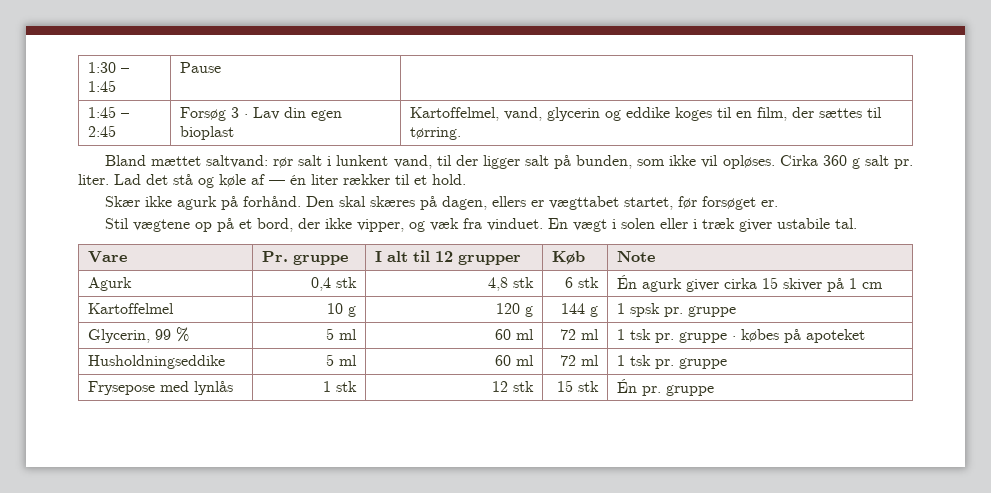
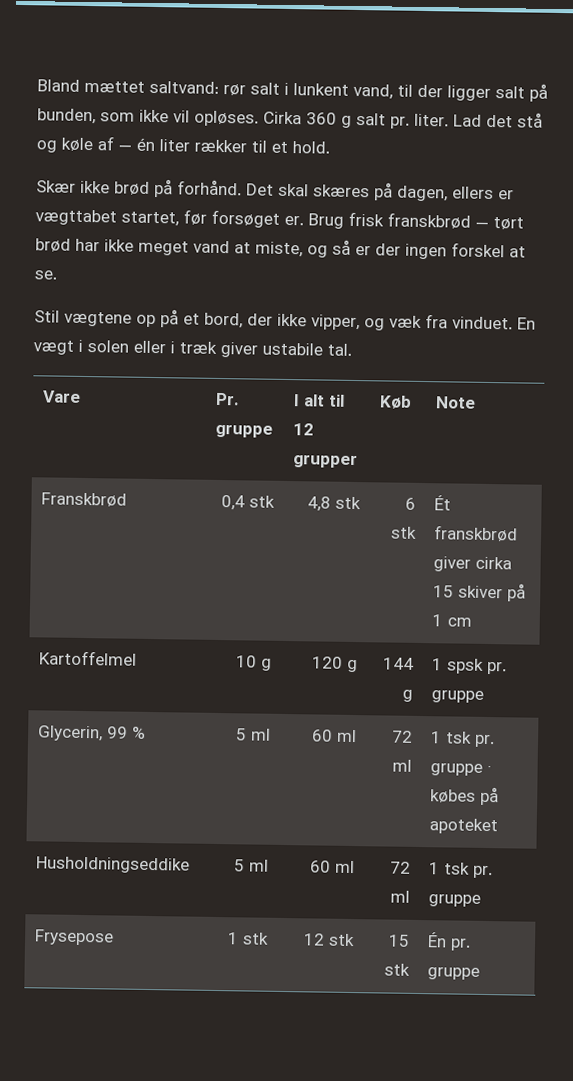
- 1:30 – 1:45 | Pause |
- 1:45 – 2:45 | Forsøg 3 · Lav din egen bioplast | Kartoffelmel, vand, glycerin og eddike koges til en film, der sættes til tørring.
- Skær ikke agurk på forhånd.
+ Skær ikke brød på forhånd.
- Den skal skæres på dagen, ellers er vægttabet startet, før forsøget er.
+ Det skal skæres på dagen, ellers er vægttabet startet, før forsøget er. Brug frisk franskbrød — tørt brød har ikke meget vand at miste, og så er der ingen forskel at se.
- Agurk | 0,4 stk | 4,8 stk | 6 stk | Én agurk giver cirka 15 skiver på 1 cm
+ Franskbrød | 0,4 stk | 4,8 stk | 6 stk | Ét franskbrød giver cirka 15 skiver på 1 cm
- Frysepose med lynlås | 1 stk | 12 stk | 15 stk | Én pr. gruppe
+ Frysepose | 1 stk | 12 stk | 15 stk | Én pr. gruppe

